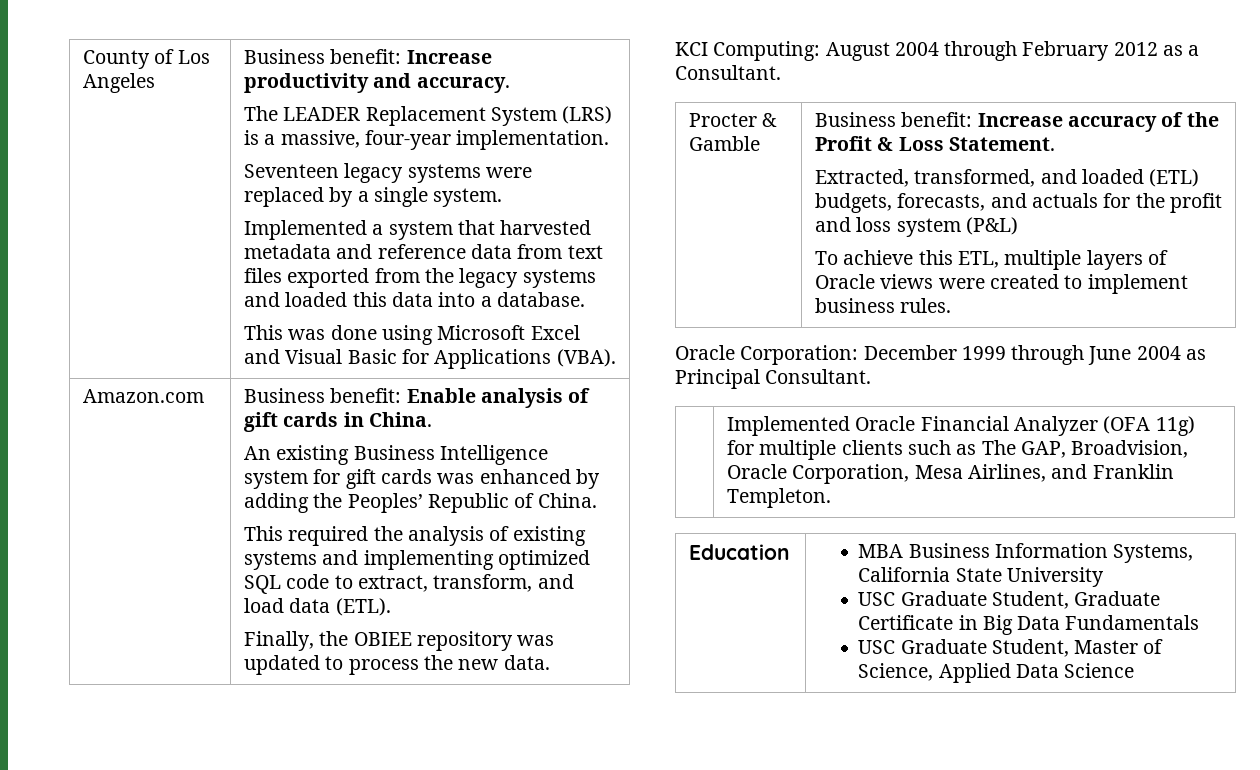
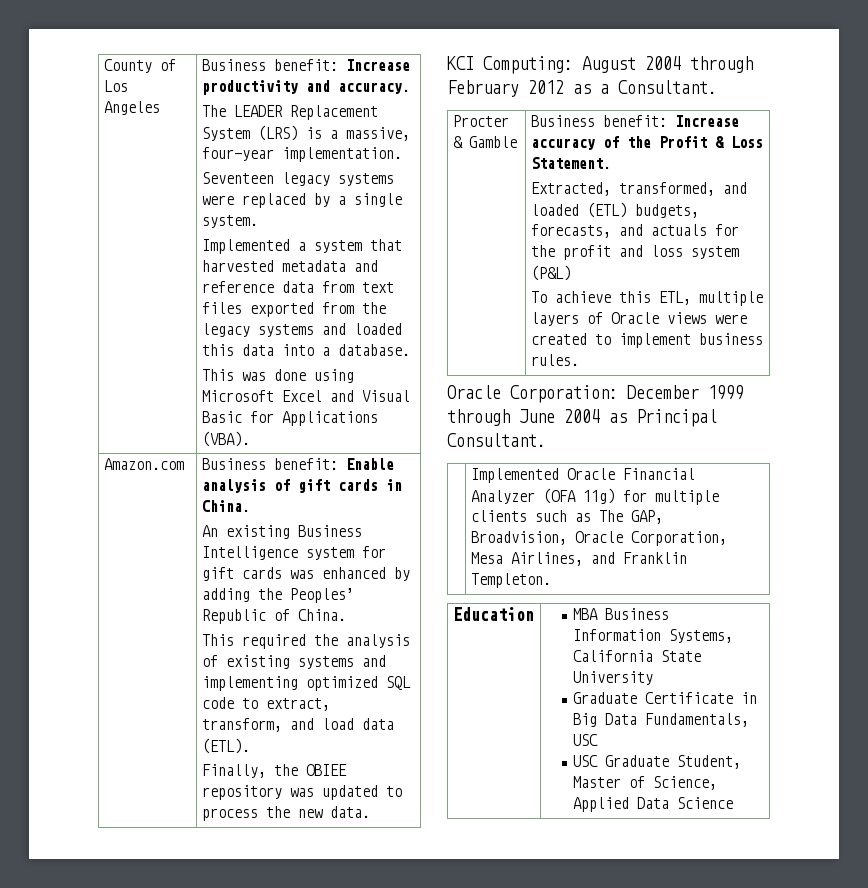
  Education | MBA Business Information Systems, California State University
- USC Graduate Student, Graduate Certificate in Big Data Fundamentals
+ Graduate Certificate in Big Data Fundamentals, USC

